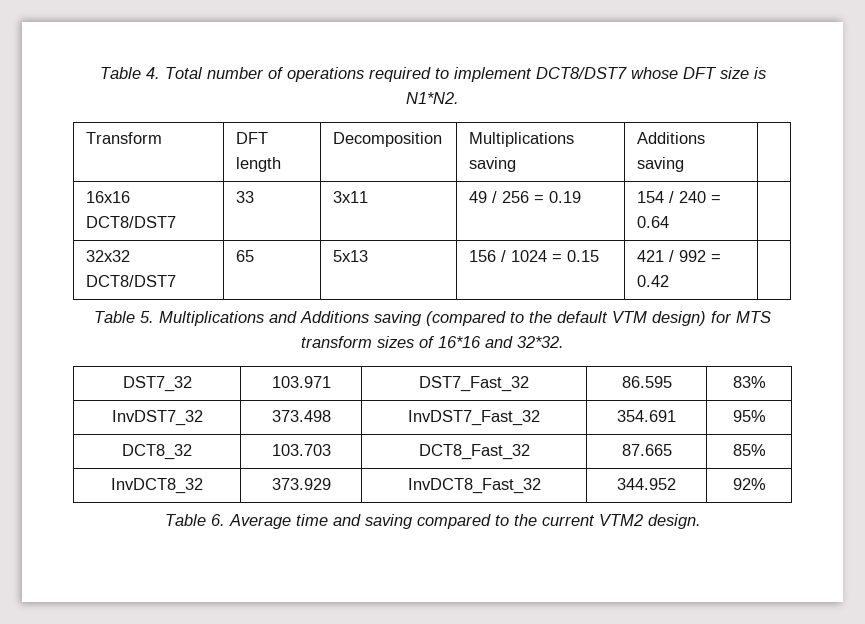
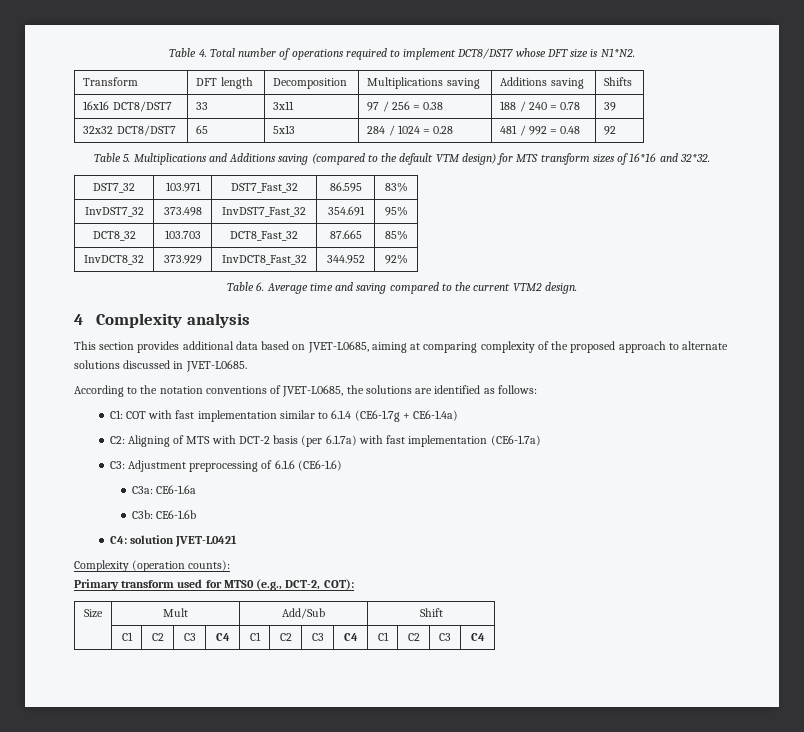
- Transform | DFT length | Decomposition | Multiplications saving | Additions saving |
+ Transform | DFT length | Decomposition | Multiplications saving | Additions saving | Shifts
- 16x16 DCT8/DST7 | 33 | 3x11 | 49 / 256 = 0.19 | 154 / 240 = 0.64 |
+ 16x16 DCT8/DST7 | 33 | 3x11 | 97 / 256 = 0.38 | 188 / 240 = 0.78 | 39
- 32x32 DCT8/DST7 | 65 | 5x13 | 156 / 1024 = 0.15 | 421 / 992 = 0.42 |
+ 32x32 DCT8/DST7 | 65 | 5x13 | 284 / 1024 = 0.28 | 481 / 992 = 0.48 | 92
+ 4 Complexity analysis
+ This section provides additional data based on JVET-L0685, aiming at comparing complexity of the proposed approach to alternate solutions discussed in JVET-L0685.
+ According to the notation conventions of JVET-L0685, the solutions are identified as follows:
+ C1: COT with fast implementation similar to 6.1.4 (CE6-1.7g + CE6-1.4a)
+ C2: Aligning of MTS with DCT-2 basis (per 6.1.7a) with fast implementation (CE6-1.7a)
+ C3: Adjustment preprocessing of 6.1.6 (CE6-1.6)
+ C3a: CE6-1.6a
+ C3b: CE6-1.6b
+ C4: solution JVET-L0421
+ Complexity (operation counts):
+ Primary transform used for MTS0 (e.g., DCT-2, COT):
+ Size | Mult | Add/Sub | Shift
+ | C1 | C2 | C3 | C4 | C1 | C2 | C3 | C4 | C1 | C2 | C3 | C4

